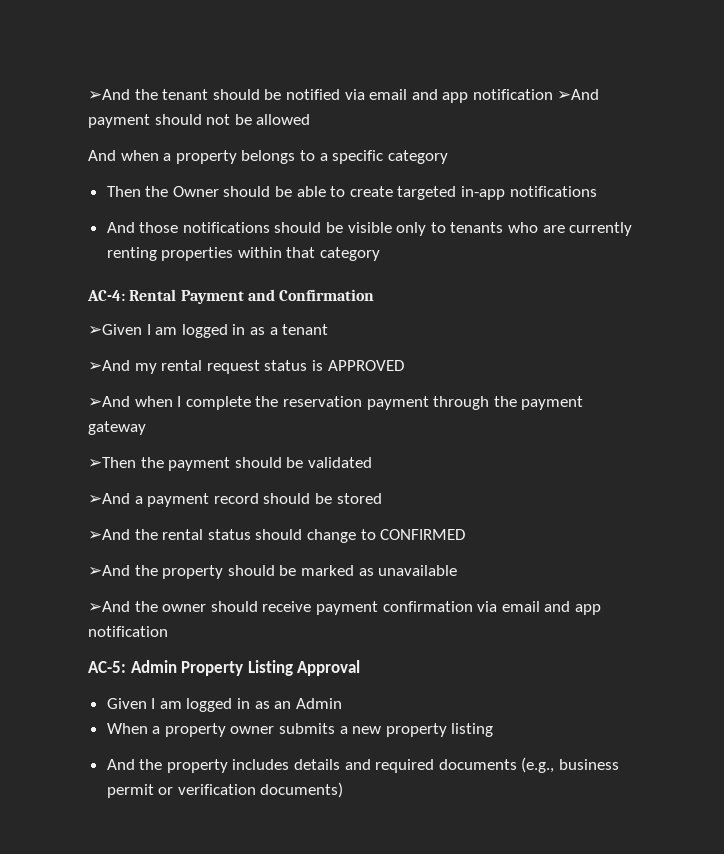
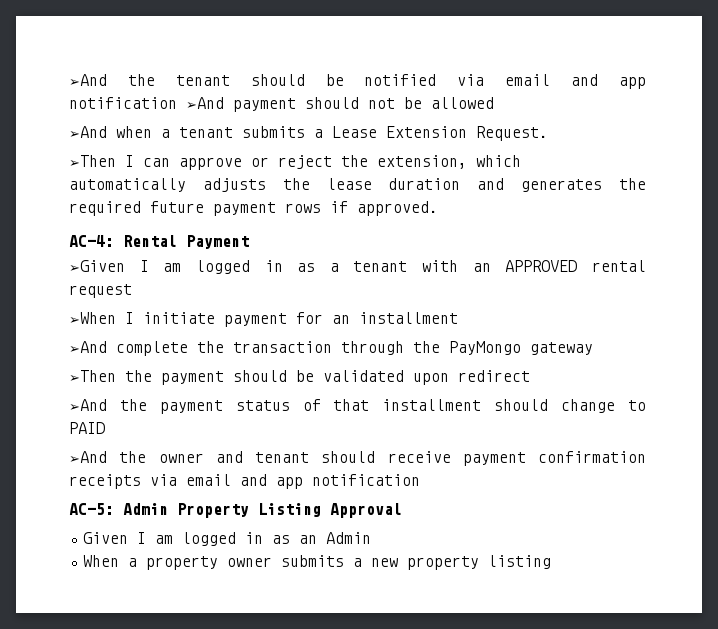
- And when a property belongs to a specific category
- Then the Owner should be able to create targeted in-app notifications
- And those notifications should be visible only to tenants who are currently renting properties within that category
+ ➢And when a tenant submits a Lease Extension Request.
+ ➢Then I can approve or reject the extension, which automatically adjusts the lease duration and generates the required future payment rows if approved.
- AC-4: Rental Payment and Confirmation
+ AC-4: Rental Payment
- ➢Given I am logged in as a tenant
- ➢And my rental request status is APPROVED
- ➢And when I complete the reservation payment through the payment gateway
+ ➢Given I am logged in as a tenant with an APPROVED rental request
+ ➢When I initiate payment for an installment
+ ➢And complete the transaction through the PayMongo gateway
- ➢Then the payment should be validated
- ➢And a payment record should be stored
- ➢And the rental status should change to CONFIRMED
- ➢And the property should be marked as unavailable
+ ➢Then the payment should be validated upon redirect
+ ➢And the payment status of that installment should change to PAID
- ➢And the owner should receive payment confirmation via email and app notification
+ ➢And the owner and tenant should receive payment confirmation receipts via email and app notification
- And the property includes details and required documents (e.g., business permit or verification documents)

